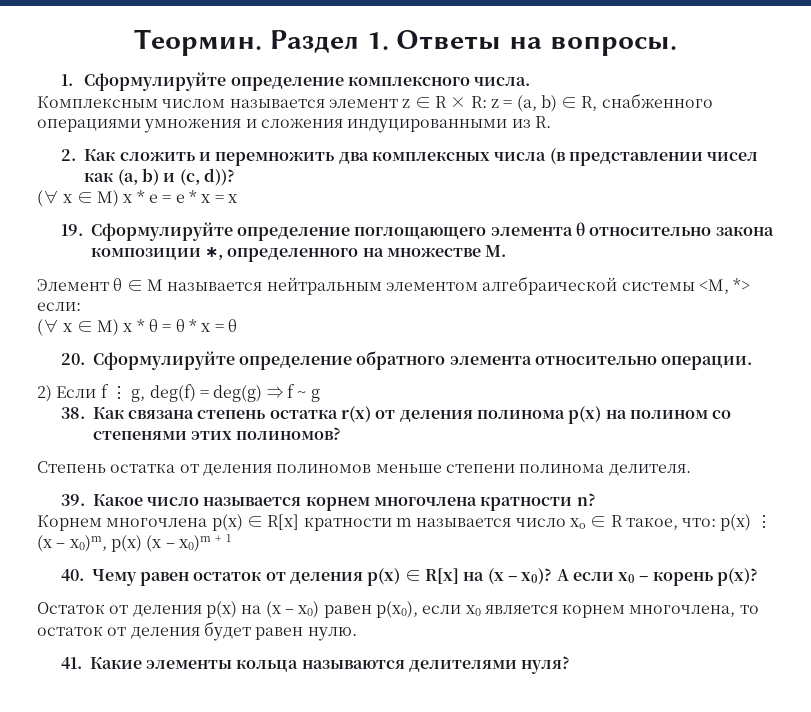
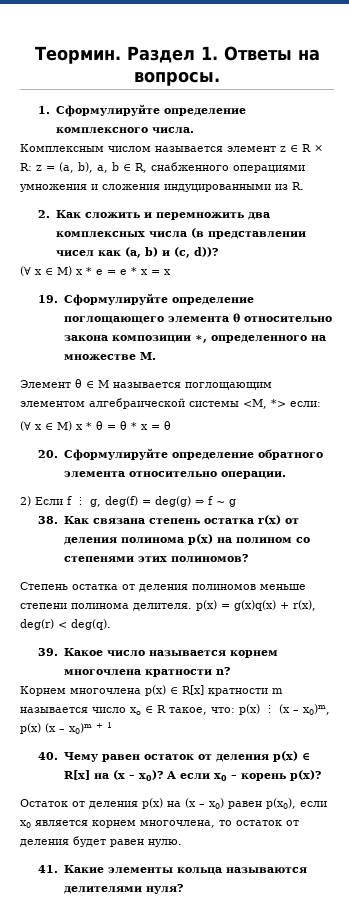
- Комплексным числом называется элемент z ∈ R × R: z = (a, b) ∈ R, снабженного операциями умножения и сложения индуцированными из R.
+ Комплексным числом называется элемент z ∈ R × R: z = (a, b), a, b ∈ R, снабженного операциями умножения и сложения индуцированными из R.
- Элемент θ ∈ М называется нейтральным элементом алгебраической системы <M, *> если:
+ Элемент θ ∈ М называется поглощающим элементом алгебраической системы <M, *> если:
- Степень остатка от деления полиномов меньше степени полинома делителя.
+ Степень остатка от деления полиномов меньше степени полинома делителя. p(x) = g(x)q(x) + r(x), deg(r) < deg(q).

